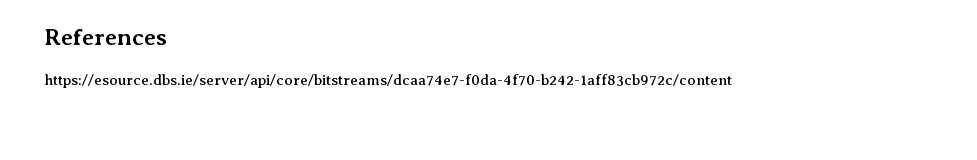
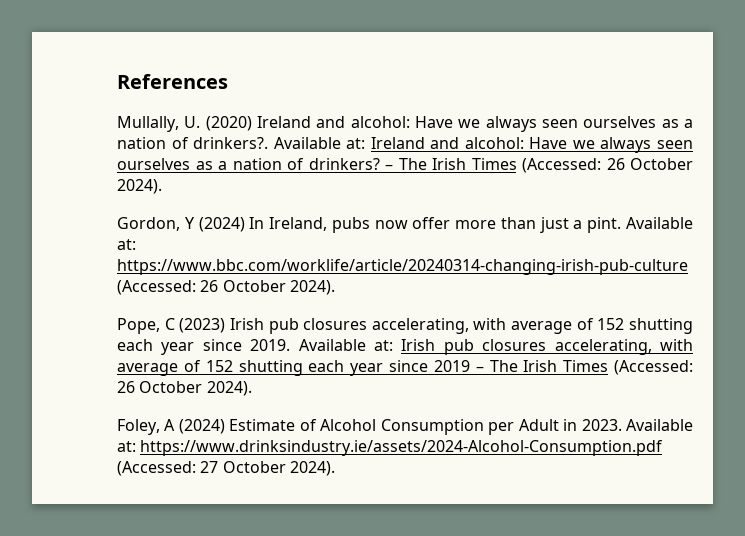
- https://esource.dbs.ie/server/api/core/bitstreams/dcaa74e7-f0da-4f70-b242-1aff83cb972c/content
+ Mullally, U. (2020) Ireland and alcohol: Have we always seen ourselves as a nation of drinkers?. Available at: Ireland and alcohol: Have we always seen ourselves as a nation of drinkers? – The Irish Times (Accessed: 26 October 2024).
+ Gordon, Y (2024) In Ireland, pubs now offer more than just a pint. Available at: https://www.bbc.com/worklife/article/20240314-changing-irish-pub-culture (Accessed: 26 October 2024).
+ Pope, C (2023) Irish pub closures accelerating, with average of 152 shutting each year since 2019. Available at: Irish pub closures accelerating, with average of 152 shutting each year since 2019 – The Irish Times (Accessed: 26 October 2024).
+ Foley, A (2024) Estimate of Alcohol Consumption per Adult in 2023. Available at: https://www.drinksindustry.ie/assets/2024-Alcohol-Consumption.pdf (Accessed: 27 October 2024).

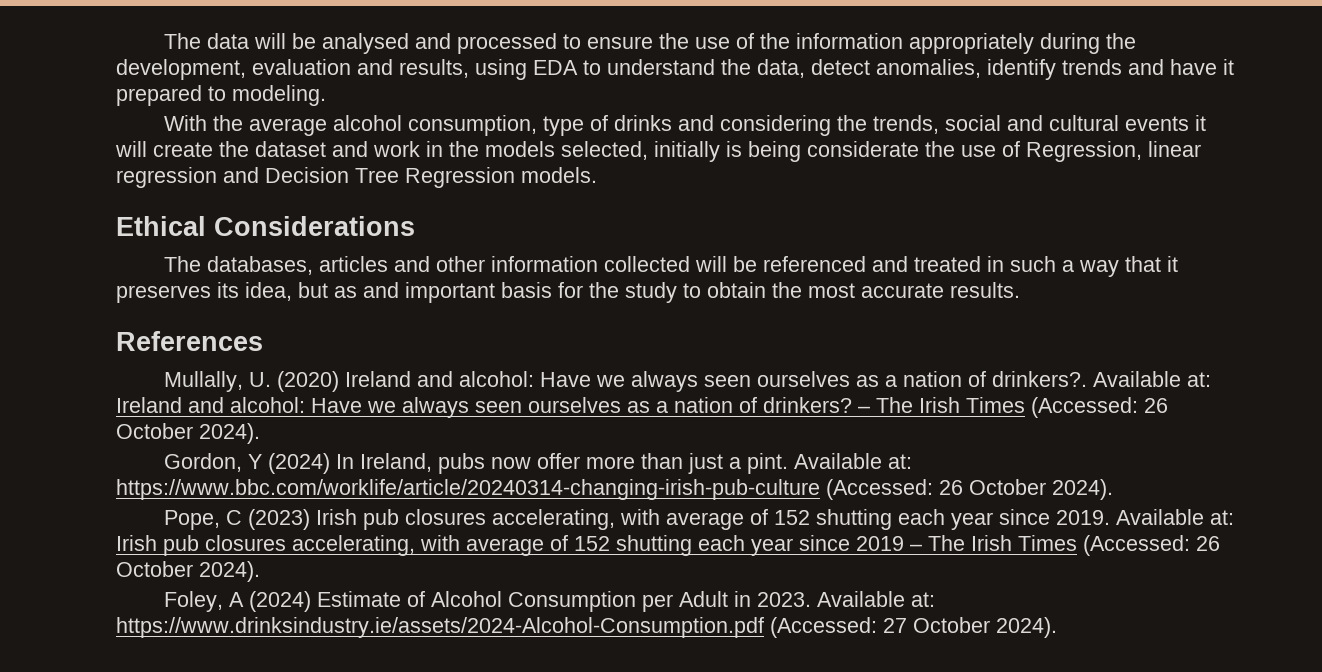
+ The data will be analysed and processed to ensure the use of the information appropriately during the development, evaluation and results, using EDA to understand the data, detect anomalies, identify trends and have it prepared to modeling.
+ With the average alcohol consumption, type of drinks and considering the trends, social and cultural events it will create the dataset and work in the models selected, initially is being considerate the use of Regression, linear regression and Decision Tree Regression models.
+ Ethical Considerations
+ The databases, articles and other information collected will be referenced and treated in such a way that it preserves its idea, but as and important basis for the study to obtain the most accurate results.

